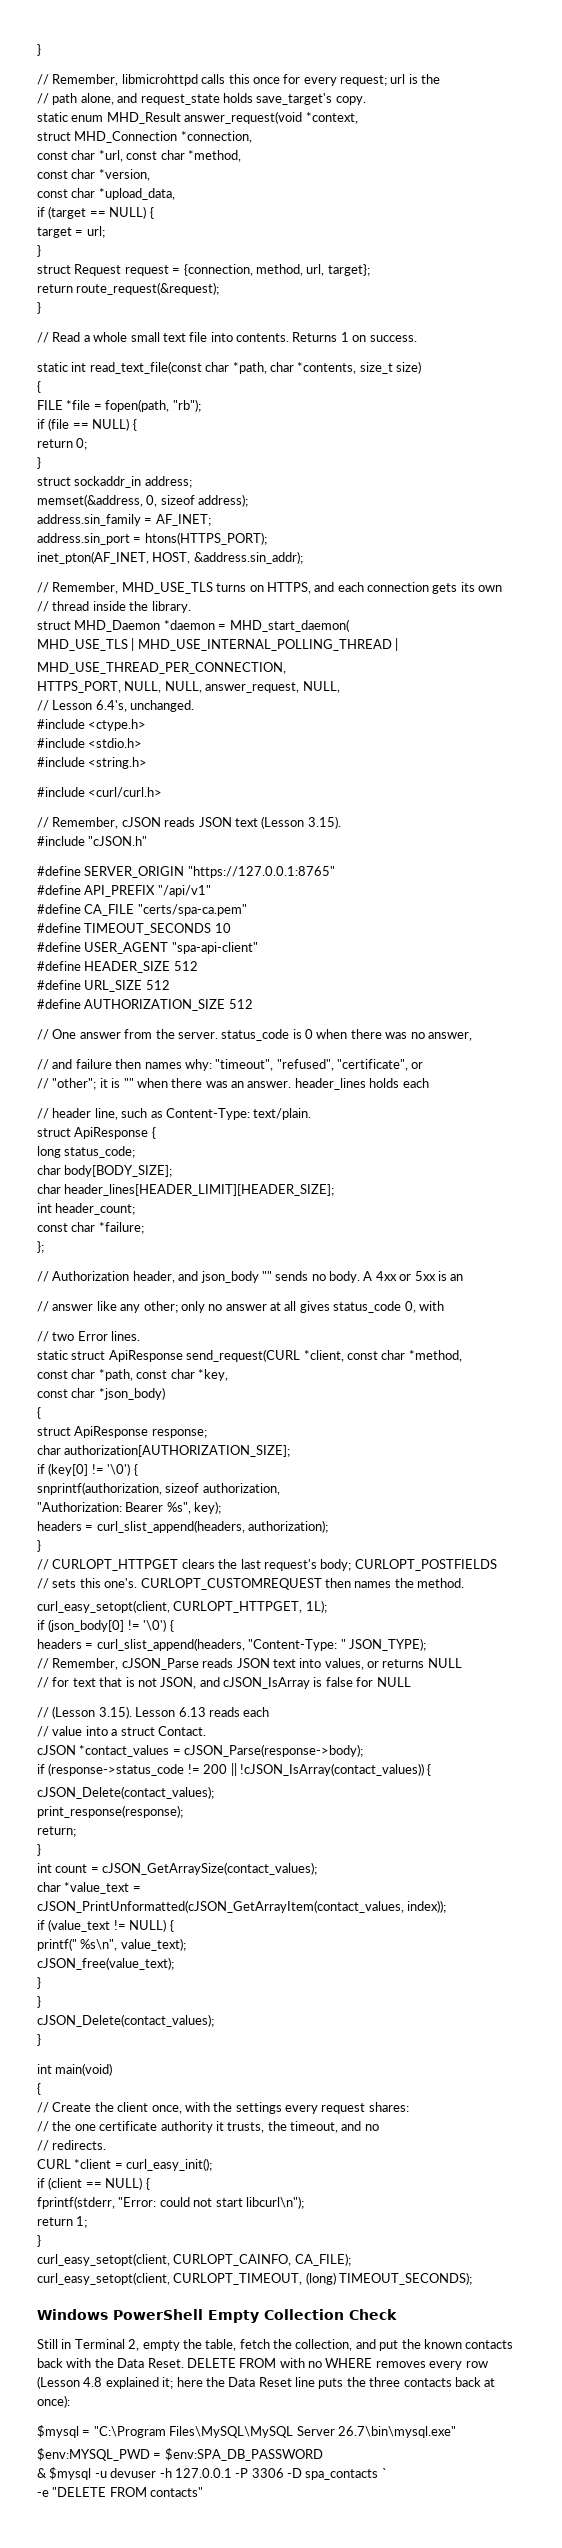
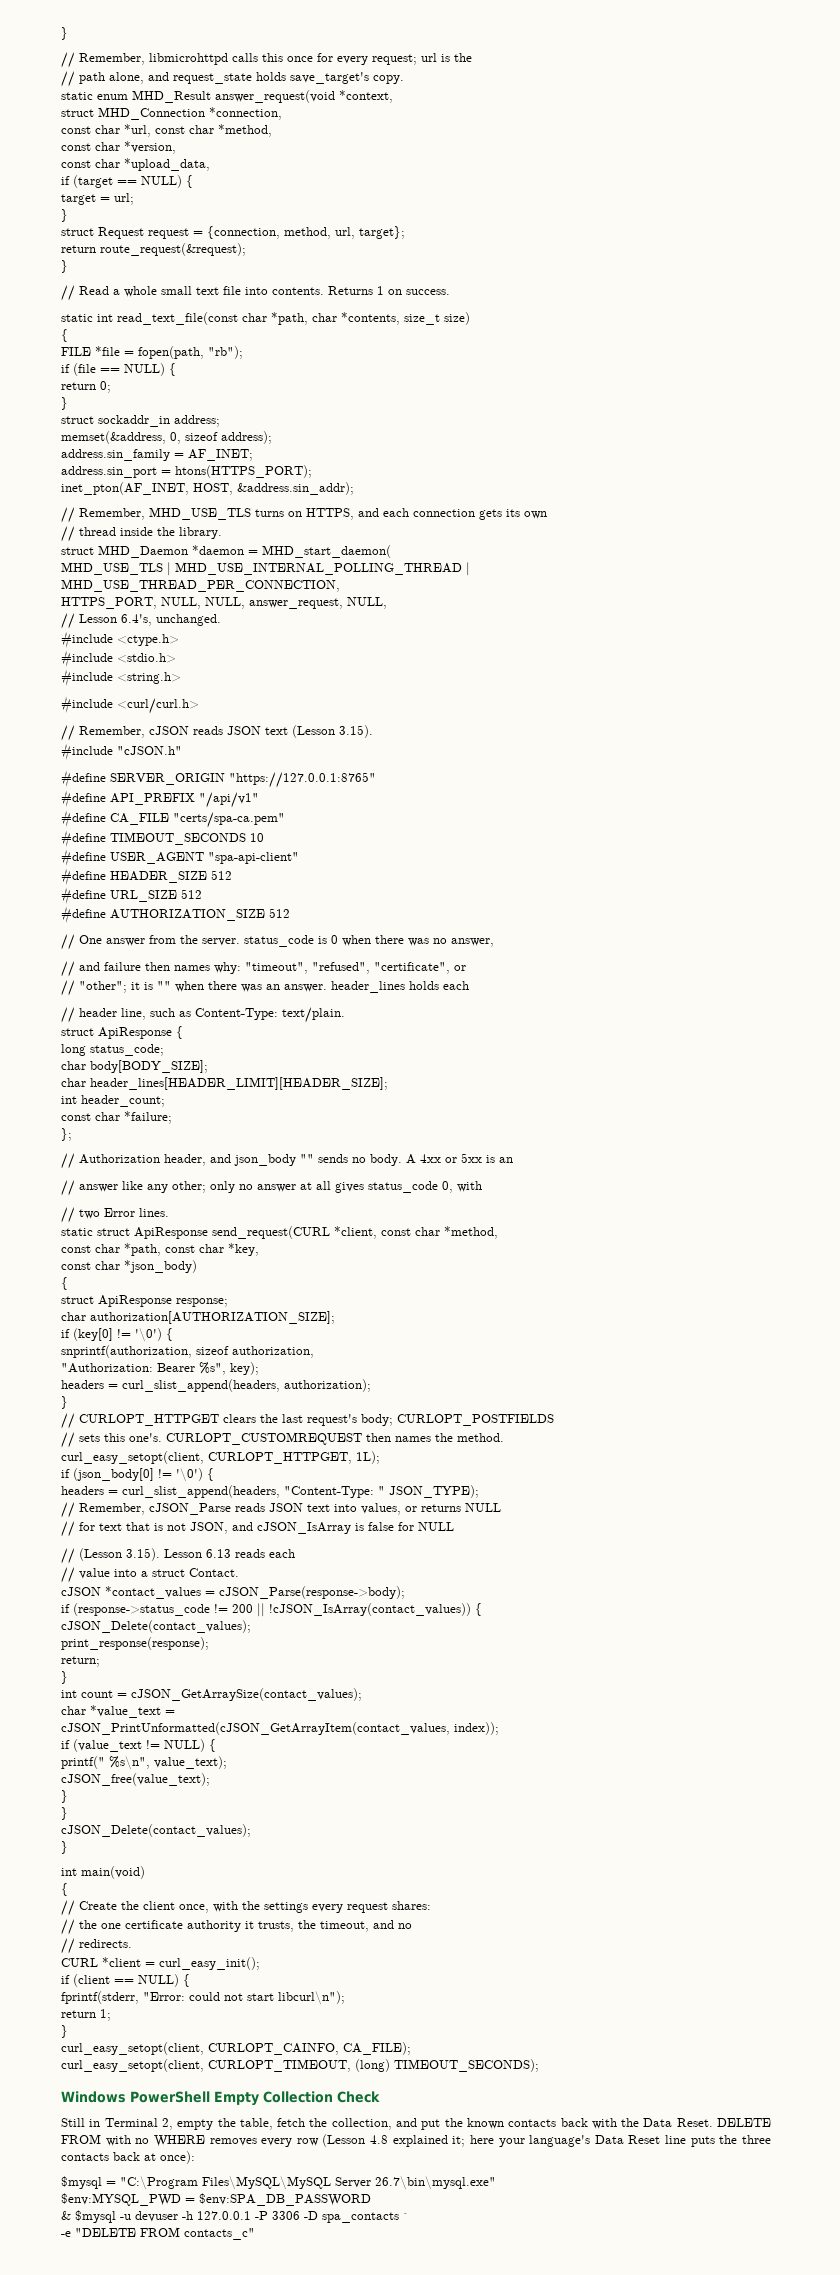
- DELETE FROM with no WHERE removes every row (Lesson 4.8 explained it; here the Data Reset line puts the three contacts back at once):
+ DELETE FROM with no WHERE removes every row (Lesson 4.8 explained it; here your language's Data Reset line puts the three contacts back at once):
- -e "DELETE FROM contacts"
+ -e "DELETE FROM contacts_c"

